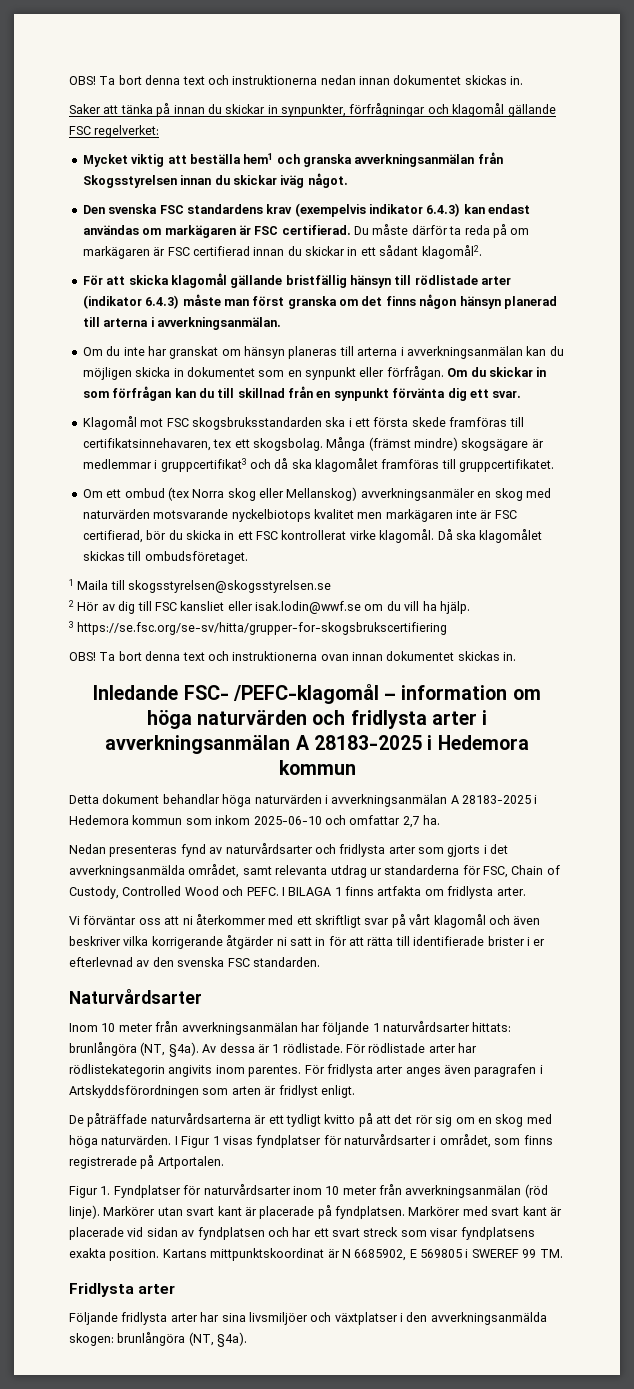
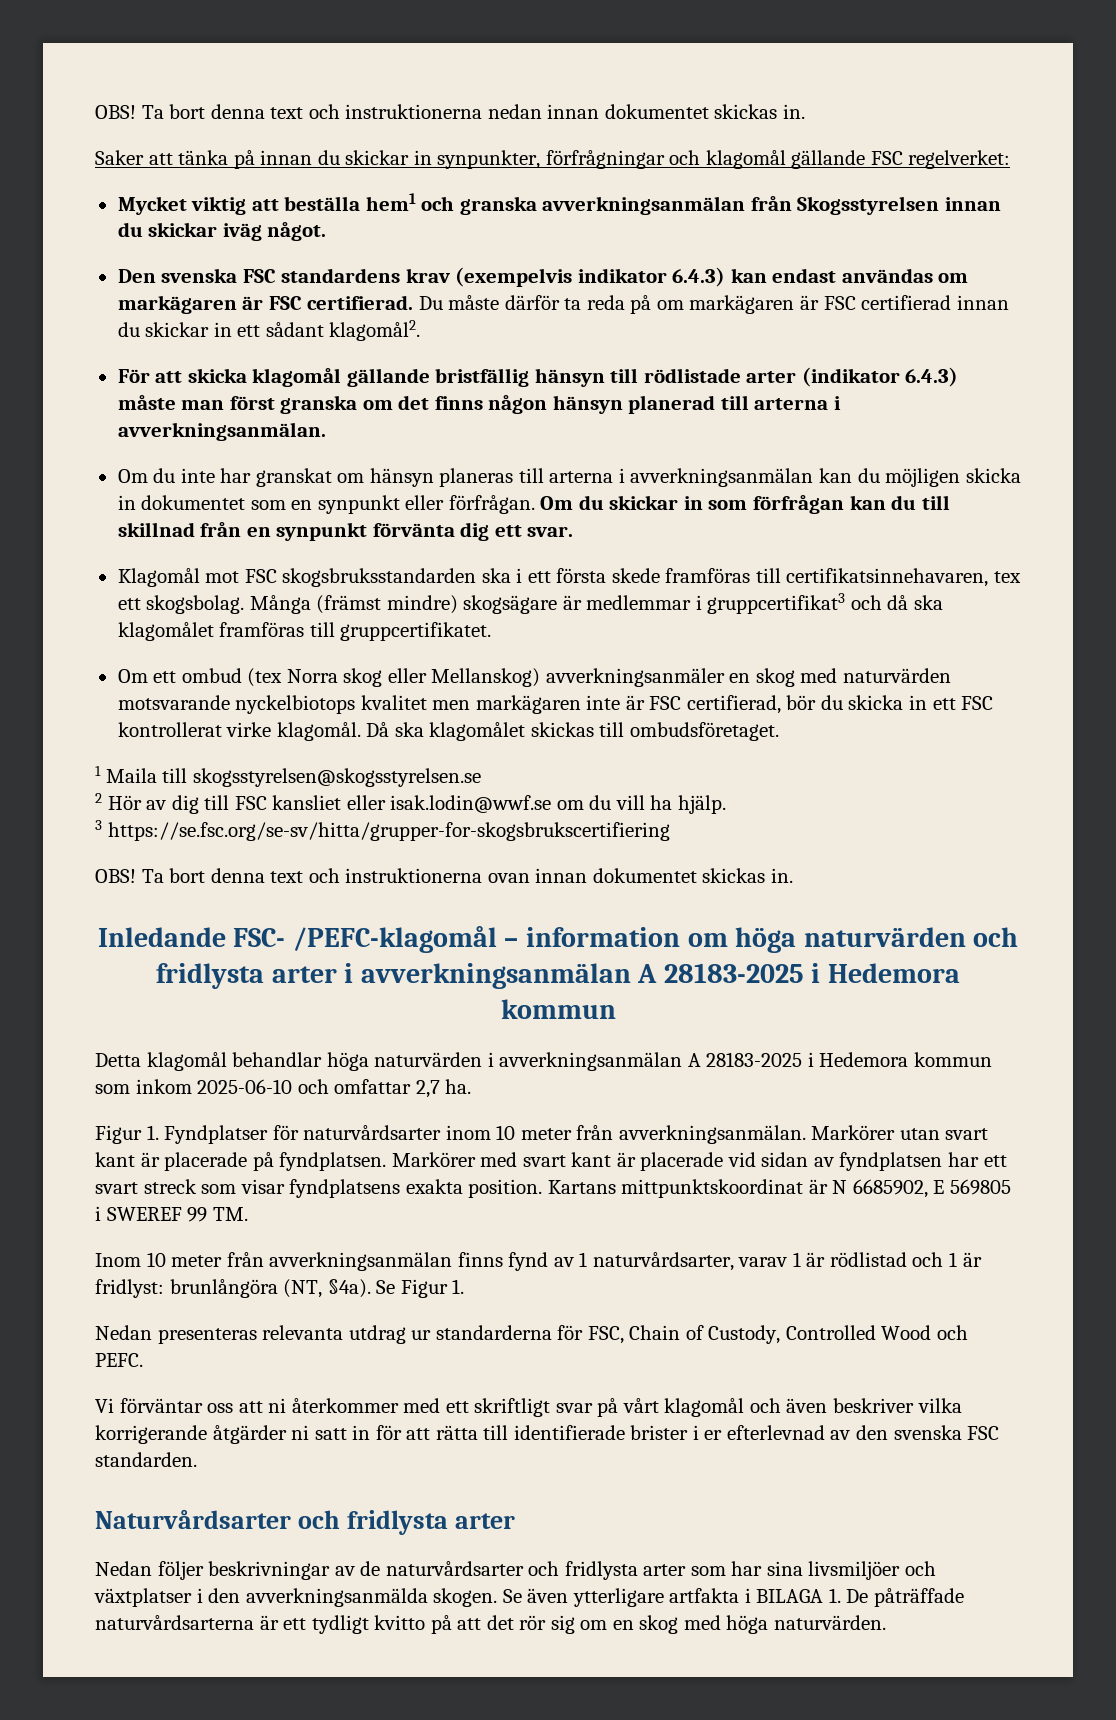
- Detta dokument behandlar höga naturvärden i avverkningsanmälan A 28183-2025 i Hedemora kommun som inkom 2025-06-10 och omfattar 2,7 ha.
+ Detta klagomål behandlar höga naturvärden i avverkningsanmälan A 28183-2025 i Hedemora kommun som inkom 2025-06-10 och omfattar 2,7 ha.
- Nedan presenteras fynd av naturvårdsarter och fridlysta arter som gjorts i det avverkningsanmälda området, samt relevanta utdrag ur standarderna för FSC, Chain of Custody, Controlled Wood och PEFC. I BILAGA 1 finns artfakta om fridlysta arter.
+ Figur 1. Fyndplatser för naturvårdsarter inom 10 meter från avverkningsanmälan. Markörer utan svart kant är placerade på fyndplatsen. Markörer med svart kant är placerade vid sidan av fyndplatsen har ett svart streck som visar fyndplatsens exakta position. Kartans mittpunktskoordinat är N 6685902, E 569805 i SWEREF 99 TM.
+ Inom 10 meter från avverkningsanmälan finns fynd av 1 naturvårdsarter, varav 1 är rödlistad och 1 är fridlyst: brunlångöra (NT, §4a). Se Figur 1.
+ Nedan presenteras relevanta utdrag ur standarderna för FSC, Chain of Custody, Controlled Wood och PEFC.
- Naturvårdsarter
- Inom 10 meter från avverkningsanmälan har följande 1 naturvårdsarter hittats: brunlångöra (NT, §4a). Av dessa är 1 rödlistade. För rödlistade arter har rödlistekategorin angivits inom parentes. För fridlysta arter anges även paragrafen i Artskyddsförordningen som arten är fridlyst enligt.
- De påträffade naturvårdsarterna är ett tydligt kvitto på att det rör sig om en skog med höga naturvärden. I Figur 1 visas fyndplatser för naturvårdsarter i området, som finns registrerade på Artportalen.
- Figur 1. Fyndplatser för naturvårdsarter inom 10 meter från avverkningsanmälan (röd linje). Markörer utan svart kant är placerade på fyndplatsen. Markörer med svart kant är placerade vid sidan av fyndplatsen och har ett svart streck som visar fyndplatsens exakta position. Kartans mittpunktskoordinat är N 6685902, E 569805 i SWEREF 99 TM.
- Fridlysta arter
- Följande fridlysta arter har sina livsmiljöer och växtplatser i den avverkningsanmälda skogen: brunlångöra (NT, §4a).
+ Naturvårdsarter och fridlysta arter
+ Nedan följer beskrivningar av de naturvårdsarter och fridlysta arter som har sina livsmiljöer och växtplatser i den avverkningsanmälda skogen. Se även ytterligare artfakta i BILAGA 1. De påträffade naturvårdsarterna är ett tydligt kvitto på att det rör sig om en skog med höga naturvärden.

